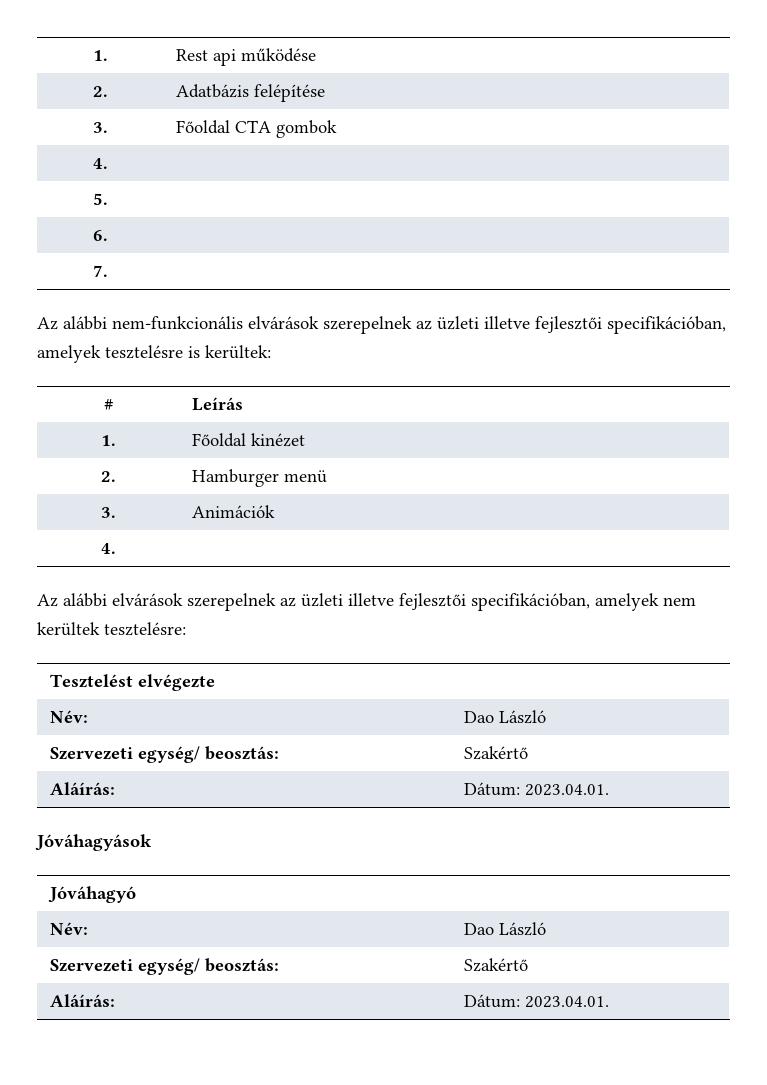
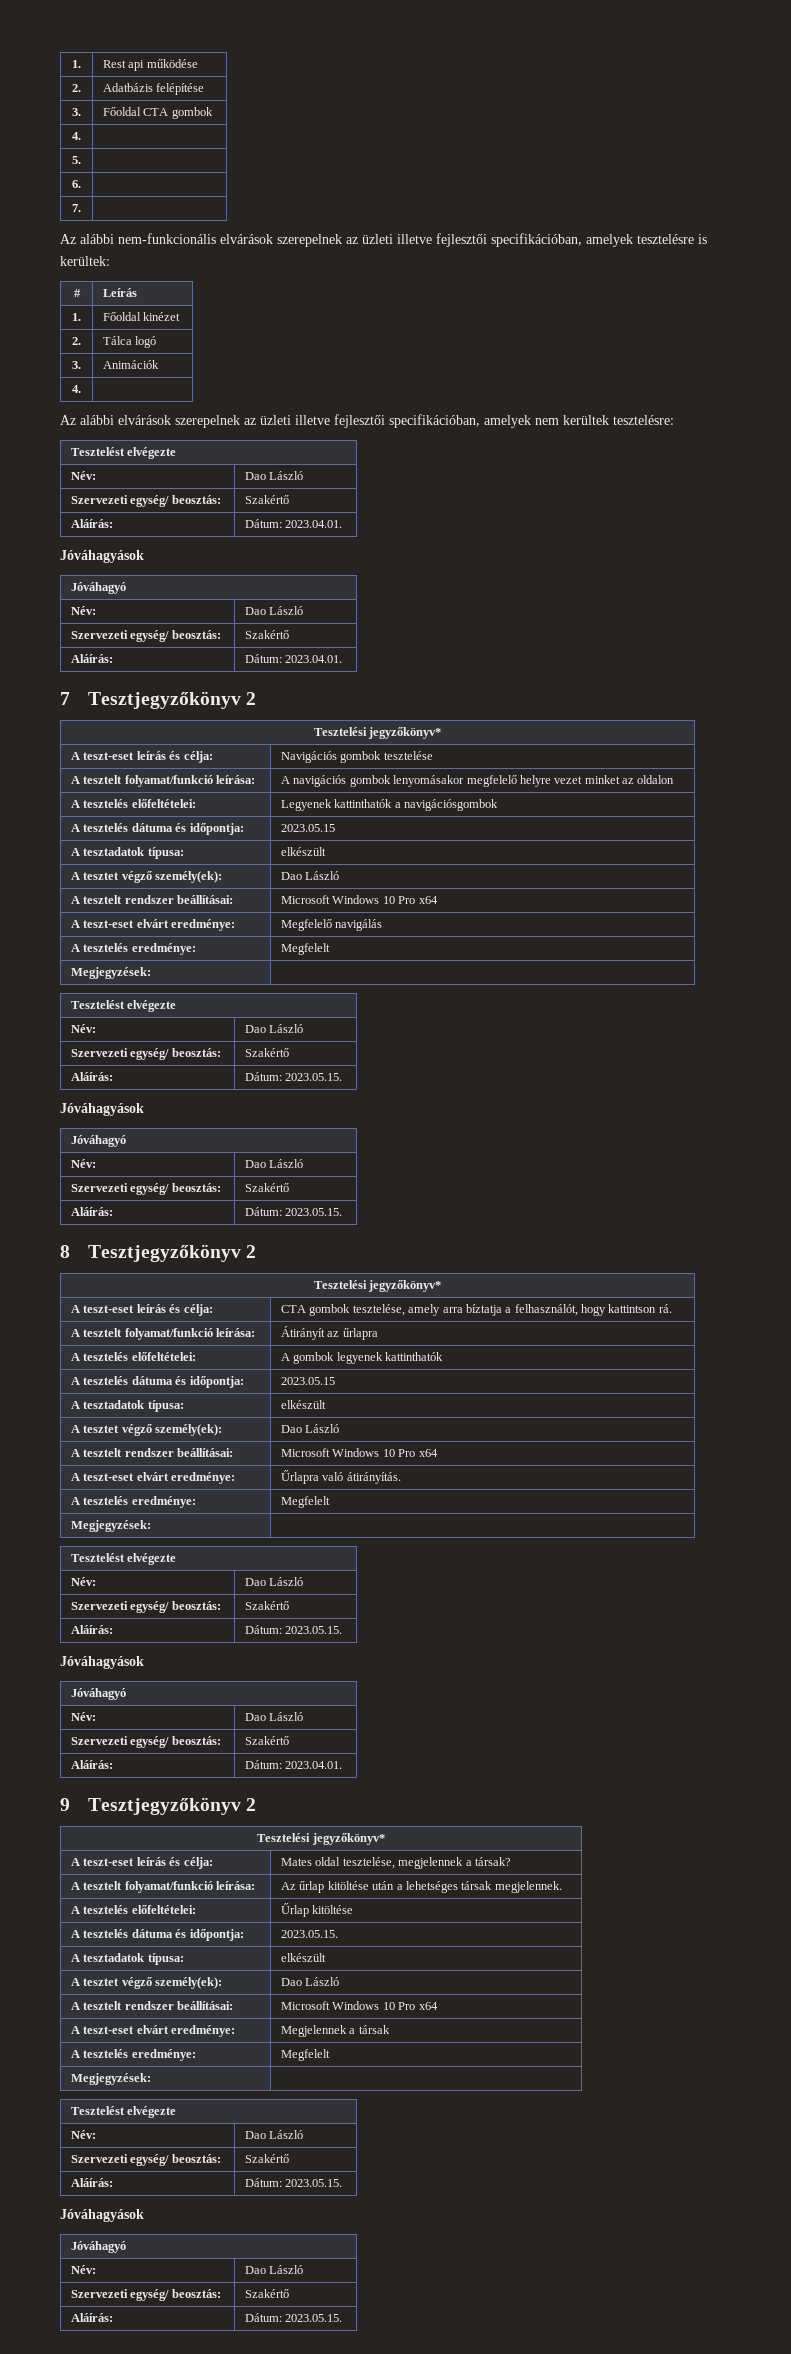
- 2. | Hamburger menü
+ 2. | Tálca logó
+ 7 Tesztjegyzőkönyv 2
+ Tesztelési jegyzőkönyv*
+ A teszt-eset leírás és célja: | Navigációs gombok tesztelése
+ A tesztelt folyamat/funkció leírása: | A navigációs gombok lenyomásakor megfelelő helyre vezet minket az oldalon
+ A tesztelés előfeltételei: | Legyenek kattinthatók a navigációsgombok
+ A tesztelés dátuma és időpontja: | 2023.05.15
+ A tesztadatok típusa: | elkészült
+ A tesztet végző személy(ek): | Dao László
+ A tesztelt rendszer beállításai: | Microsoft Windows 10 Pro x64
+ A teszt-eset elvárt eredménye: | Megfelelő navigálás
+ A tesztelés eredménye: | Megfelelt
+ Megjegyzések: |
+ Tesztelést elvégezte
+ Név: | Dao László
+ Szervezeti egység/ beosztás: | Szakértő
+ Aláírás: | Dátum: 2023.05.15.
+ Jóváhagyások
+ Jóváhagyó
+ Név: | Dao László
+ Szervezeti egység/ beosztás: | Szakértő
+ Aláírás: | Dátum: 2023.05.15.
+ 8 Tesztjegyzőkönyv 2
+ Tesztelési jegyzőkönyv*
+ A teszt-eset leírás és célja: | CTA gombok tesztelése, amely arra bíztatja a felhasználót, hogy kattintson rá.
+ A tesztelt folyamat/funkció leírása: | Átirányít az űrlapra
+ A tesztelés előfeltételei: | A gombok legyenek kattinthatók
+ A tesztelés dátuma és időpontja: | 2023.05.15
+ A tesztadatok típusa: | elkészült
+ A tesztet végző személy(ek): | Dao László
+ A tesztelt rendszer beállításai: | Microsoft Windows 10 Pro x64
+ A teszt-eset elvárt eredménye: | Űrlapra való átirányítás.
+ A tesztelés eredménye: | Megfelelt
+ Megjegyzések: |
+ Tesztelést elvégezte
+ Név: | Dao László
+ Szervezeti egység/ beosztás: | Szakértő
+ Aláírás: | Dátum: 2023.05.15.
+ Jóváhagyások
+ Jóváhagyó
+ Név: | Dao László
+ Szervezeti egység/ beosztás: | Szakértő
+ Aláírás: | Dátum: 2023.04.01.
+ 9 Tesztjegyzőkönyv 2
+ Tesztelési jegyzőkönyv*
+ A teszt-eset leírás és célja: | Mates oldal tesztelése, megjelennek a társak?
+ A tesztelt folyamat/funkció leírása: | Az űrlap kitöltése után a lehetséges társak megjelennek.
+ A tesztelés előfeltételei: | Űrlap kitöltése
+ A tesztelés dátuma és időpontja: | 2023.05.15.
+ A tesztadatok típusa: | elkészült
+ A tesztet végző személy(ek): | Dao László
+ A tesztelt rendszer beállításai: | Microsoft Windows 10 Pro x64
+ A teszt-eset elvárt eredménye: | Megjelennek a társak
+ A tesztelés eredménye: | Megfelelt
+ Megjegyzések: |
+ Tesztelést elvégezte
+ Név: | Dao László
+ Szervezeti egység/ beosztás: | Szakértő
+ Aláírás: | Dátum: 2023.05.15.
+ Jóváhagyások
+ Jóváhagyó
+ Név: | Dao László
+ Szervezeti egység/ beosztás: | Szakértő
+ Aláírás: | Dátum: 2023.05.15.

